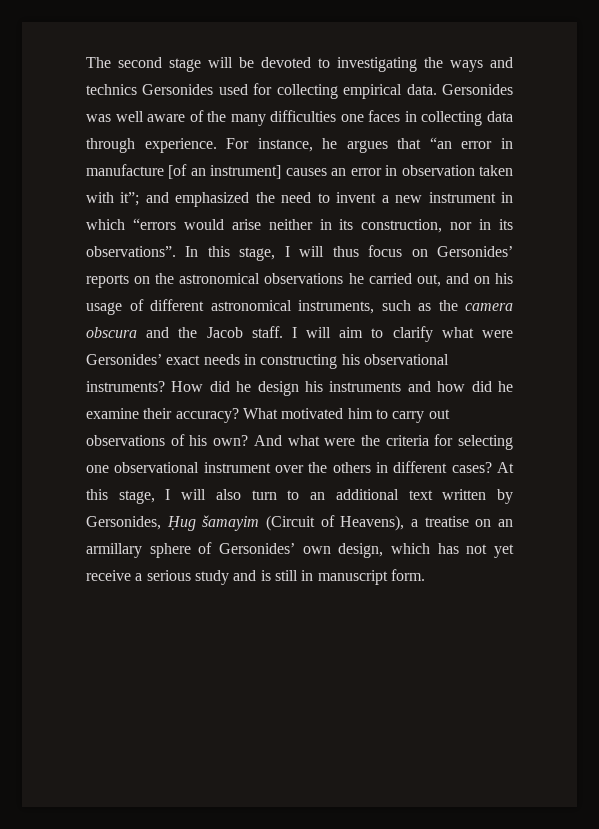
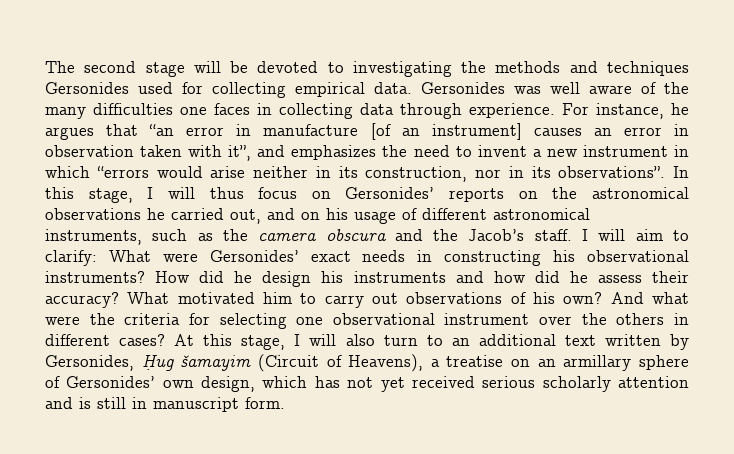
- The second stage will be devoted to investigating the ways and technics Gersonides used for collecting empirical data.
+ The second stage will be devoted to investigating the methods and techniques Gersonides used for collecting empirical data.
- For instance, he argues that “an error in manufacture [of an instrument] causes an error in observation taken with it”; and emphasized the need to invent a new instrument in which “errors would arise neither in its construction, nor in its observations”.
+ For instance, he argues that “an error in manufacture [of an instrument] causes an error in observation taken with it”, and emphasizes the need to invent a new instrument in which “errors would arise neither in its construction, nor in its observations”.
- In this stage, I will thus focus on Gersonides’ reports on the astronomical observations he carried out, and on his usage of different astronomical instruments, such as the camera obscura and the Jacob staff.
+ In this stage, I will thus focus on Gersonides’ reports on the astronomical observations he carried out, and on his usage of different astronomical instruments, such as the camera obscura and the Jacob’s staff.
- I will aim to clarify what were Gersonides’ exact needs in constructing his observational instruments?
+ I will aim to clarify: What were Gersonides’ exact needs in constructing his observational instruments?
- How did he design his instruments and how did he examine their accuracy?
+ How did he design his instruments and how did he assess their accuracy?
- At this stage, I will also turn to an additional text written by Gersonides, Ḥug šamayim (Circuit of Heavens), a treatise on an armillary sphere of Gersonides’ own design, which has not yet receive a serious study and is still in manuscript form.
+ At this stage, I will also turn to an additional text written by Gersonides, Ḥug šamayim (Circuit of Heavens), a treatise on an armillary sphere of Gersonides’ own design, which has not yet received serious scholarly attention and is still in manuscript form.

